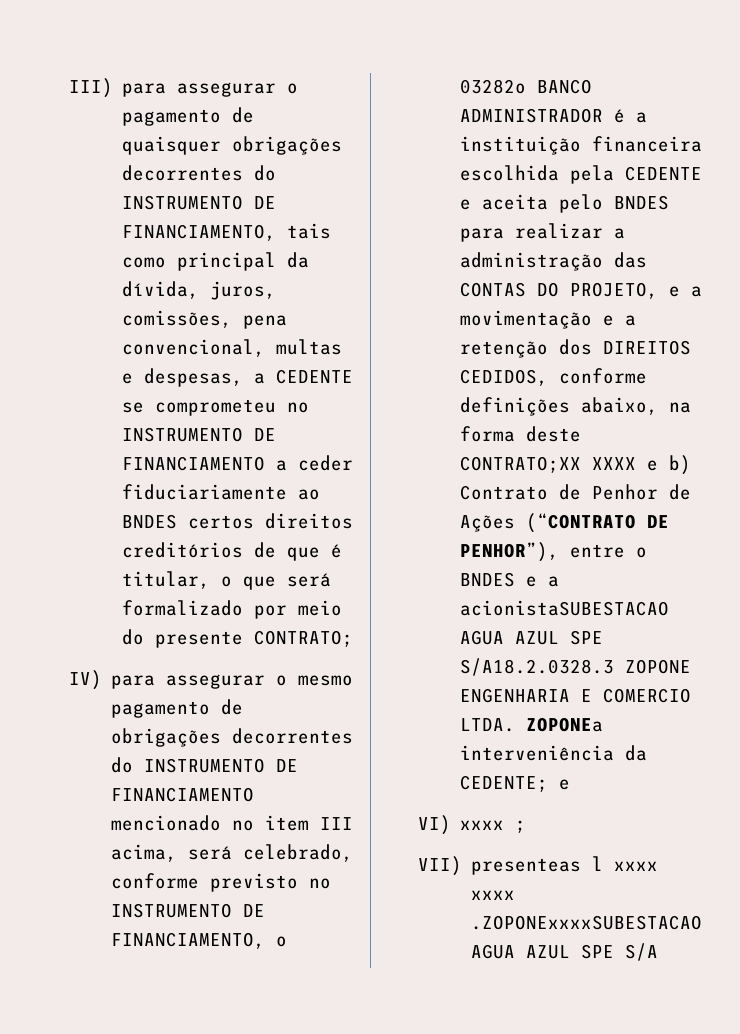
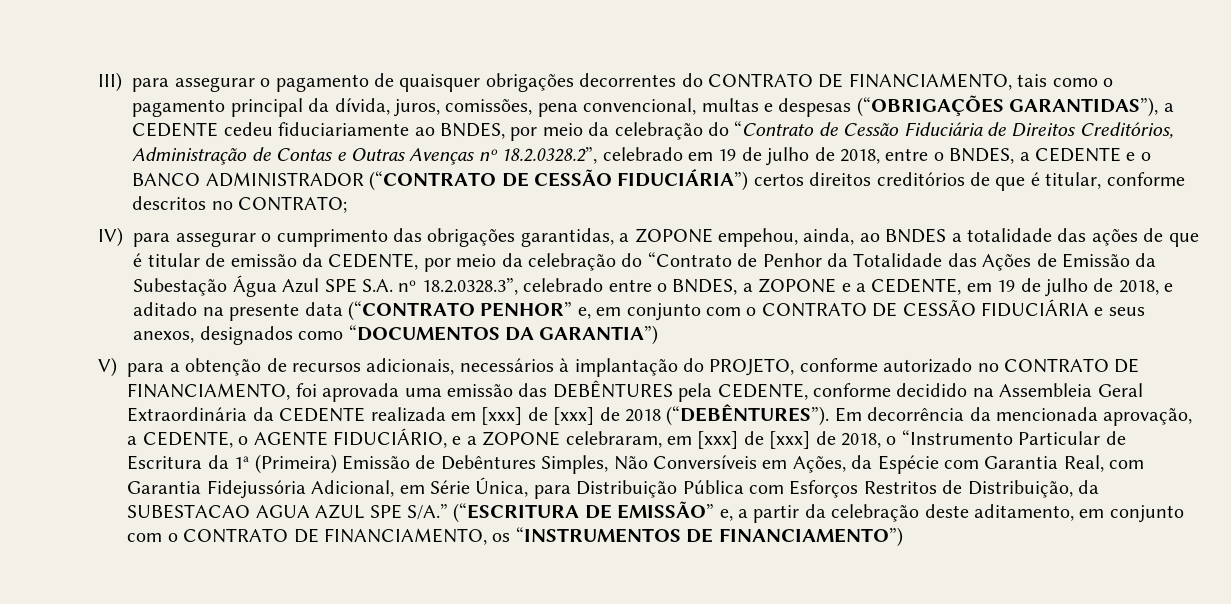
- III) para assegurar o pagamento de quaisquer obrigações decorrentes do INSTRUMENTO DE FINANCIAMENTO, tais como principal da dívida, juros, comissões, pena convencional, multas e despesas, a CEDENTE se comprometeu no INSTRUMENTO DE FINANCIAMENTO a ceder fiduciariamente ao BNDES certos direitos creditórios de que é titular, o que será formalizado por meio do presente CONTRATO;
+ III) para assegurar o pagamento de quaisquer obrigações decorrentes do CONTRATO DE FINANCIAMENTO, tais como o pagamento principal da dívida, juros, comissões, pena convencional, multas e despesas (“OBRIGAÇÕES GARANTIDAS”), a CEDENTE cedeu fiduciariamente ao BNDES, por meio da celebração do “Contrato de Cessão Fiduciária de Direitos Creditórios, Administração de Contas e Outras Avenças nº 18.2.0328.2”, celebrado em 19 de julho de 2018, entre o BNDES, a CEDENTE e o BANCO ADMINISTRADOR (“CONTRATO DE CESSÃO FIDUCIÁRIA”) certos direitos creditórios de que é titular, conforme descritos no CONTRATO;
- IV) para assegurar o mesmo pagamento de obrigações decorrentes do INSTRUMENTO DE FINANCIAMENTO mencionado no item III acima, será celebrado, conforme previsto no INSTRUMENTO DE FINANCIAMENTO, o 03282o BANCO ADMINISTRADOR é a instituição financeira escolhida pela CEDENTE e aceita pelo BNDES para realizar a administração das CONTAS DO PROJETO, e a movimentação e a retenção dos DIREITOS CEDIDOS, conforme definições abaixo, na forma deste CONTRATO;XX XXXX e b) Contrato de Penhor de Ações (“CONTRATO DE PENHOR”), entre o BNDES e a acionistaSUBESTACAO AGUA AZUL SPE S/A18.2.0328.3 ZOPONE ENGENHARIA E COMERCIO LTDA. ZOPONEa interveniência da CEDENTE; e
- VI) xxxx ;
- VII) presenteas l xxxx xxxx .ZOPONExxxxSUBESTACAO AGUA AZUL SPE S/A
+ IV) para assegurar o cumprimento das obrigações garantidas, a ZOPONE empehou, ainda, ao BNDES a totalidade das ações de que é titular de emissão da CEDENTE, por meio da celebração do “Contrato de Penhor da Totalidade das Ações de Emissão da Subestação Água Azul SPE S.A. nº 18.2.0328.3”, celebrado entre o BNDES, a ZOPONE e a CEDENTE, em 19 de julho de 2018, e aditado na presente data (“CONTRATO PENHOR” e, em conjunto com o CONTRATO DE CESSÃO FIDUCIÁRIA e seus anexos, designados como “DOCUMENTOS DA GARANTIA”)
+ V) para a obtenção de recursos adicionais, necessários à implantação do PROJETO, conforme autorizado no CONTRATO DE FINANCIAMENTO, foi aprovada uma emissão das DEBÊNTURES pela CEDENTE, conforme decidido na Assembleia Geral Extraordinária da CEDENTE realizada em [xxx] de [xxx] de 2018 (“DEBÊNTURES”). Em decorrência da mencionada aprovação, a CEDENTE, o AGENTE FIDUCIÁRIO, e a ZOPONE celebraram, em [xxx] de [xxx] de 2018, o “Instrumento Particular de Escritura da 1ª (Primeira) Emissão de Debêntures Simples, Não Conversíveis em Ações, da Espécie com Garantia Real, com Garantia Fidejussória Adicional, em Série Única, para Distribuição Pública com Esforços Restritos de Distribuição, da SUBESTACAO AGUA AZUL SPE S/A.” (“ESCRITURA DE EMISSÃO” e, a partir da celebração deste aditamento, em conjunto com o CONTRATO DE FINANCIAMENTO, os “INSTRUMENTOS DE FINANCIAMENTO”)

